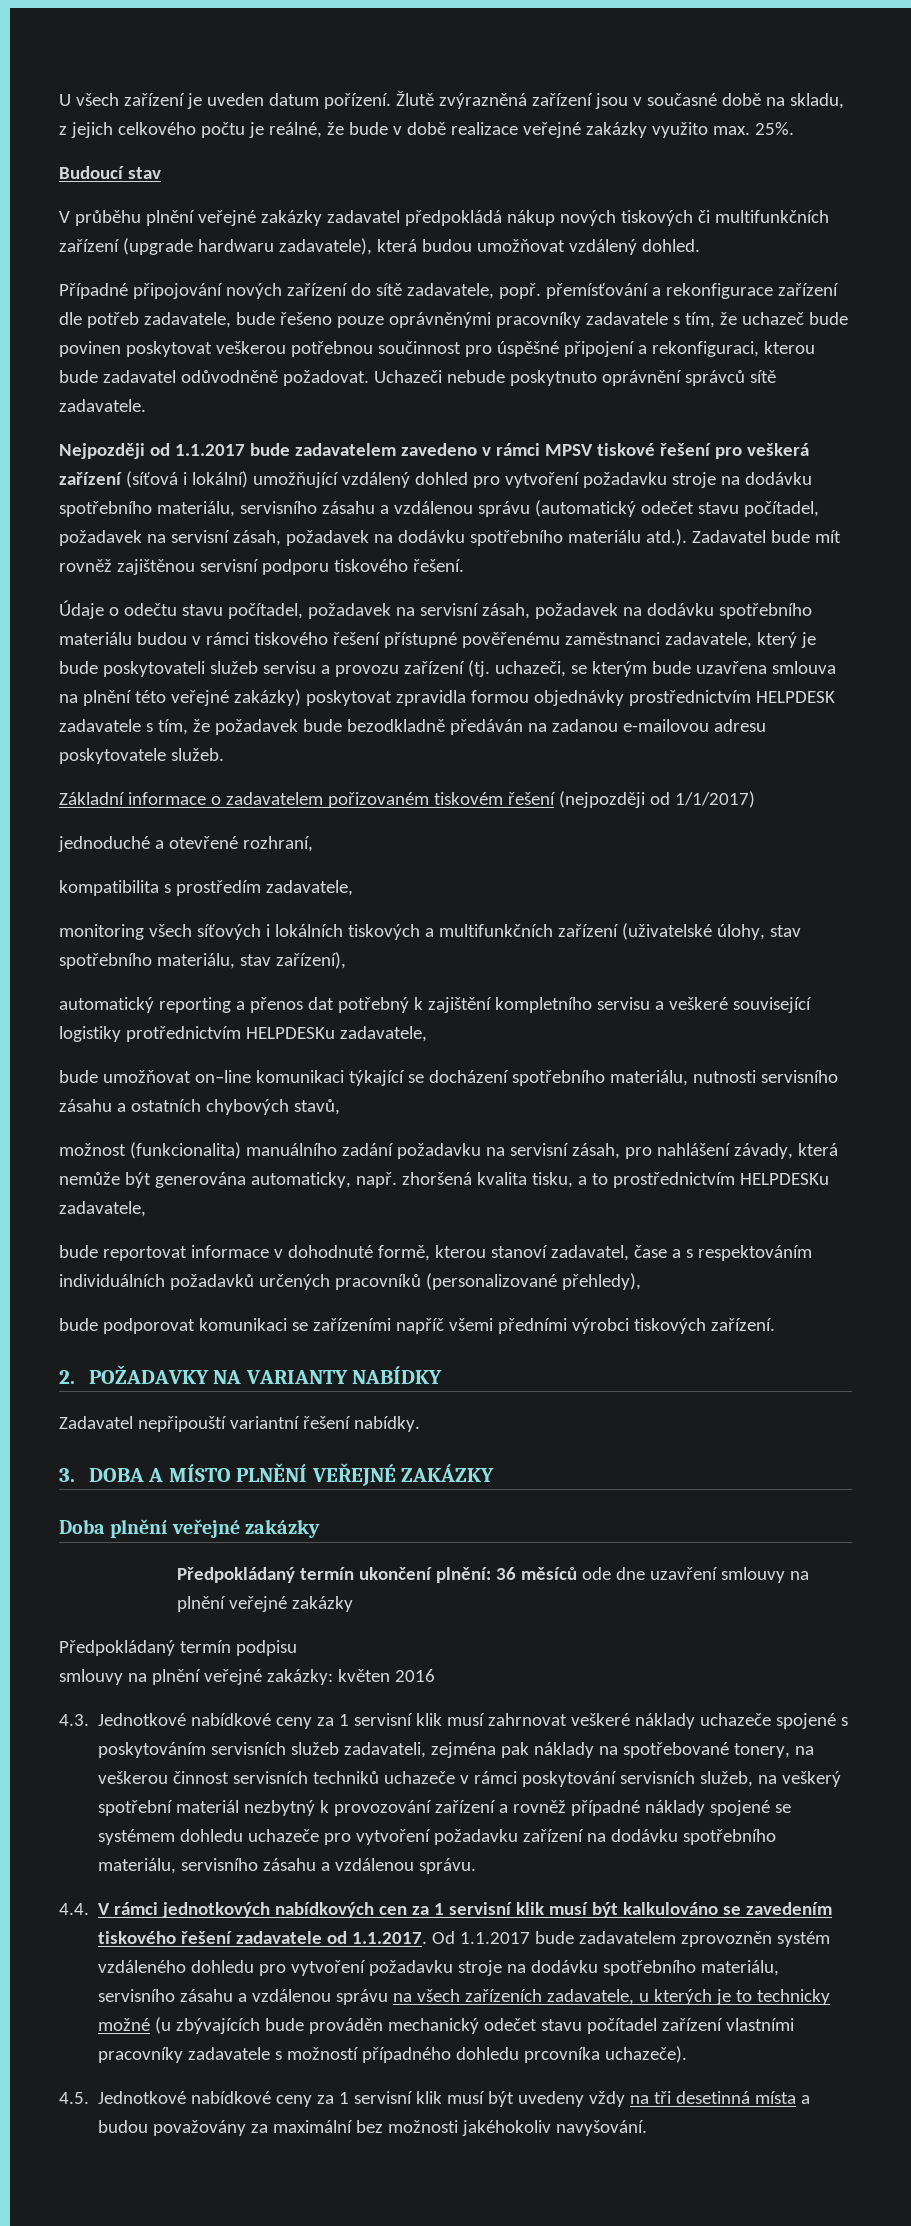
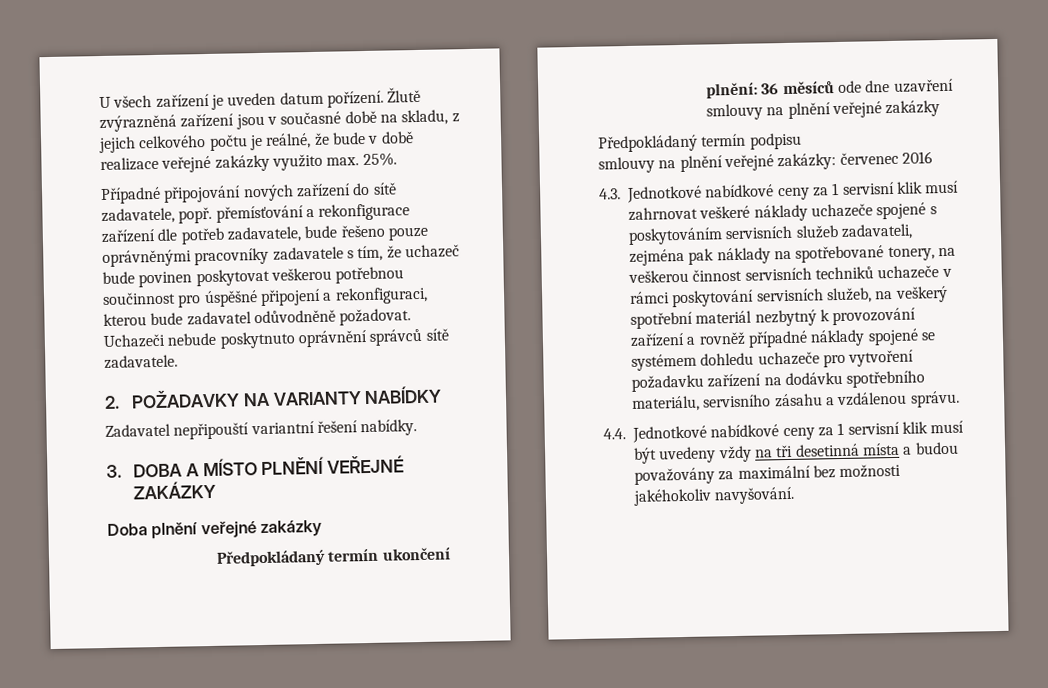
- Budoucí stav
- V průběhu plnění veřejné zakázky zadavatel předpokládá nákup nových tiskových či multifunkčních zařízení (upgrade hardwaru zadavatele), která budou umožňovat vzdálený dohled.
- Nejpozději od 1.1.2017 bude zadavatelem zavedeno v rámci MPSV tiskové řešení pro veškerá zařízení (síťová i lokální) umožňující vzdálený dohled pro vytvoření požadavku stroje na dodávku spotřebního materiálu, servisního zásahu a vzdálenou správu (automatický odečet stavu počítadel, požadavek na servisní zásah, požadavek na dodávku spotřebního materiálu atd.). Zadavatel bude mít rovněž zajištěnou servisní podporu tiskového řešení.
- Údaje o odečtu stavu počítadel, požadavek na servisní zásah, požadavek na dodávku spotřebního materiálu budou v rámci tiskového řešení přístupné pověřenému zaměstnanci zadavatele, který je bude poskytovateli služeb servisu a provozu zařízení (tj. uchazeči, se kterým bude uzavřena smlouva na plnění této veřejné zakázky) poskytovat zpravidla formou objednávky prostřednictvím HELPDESK zadavatele s tím, že požadavek bude bezodkladně předáván na zadanou e-mailovou adresu poskytovatele služeb.
- Základní informace o zadavatelem pořizovaném tiskovém řešení (nejpozději od 1/1/2017)
- jednoduché a otevřené rozhraní,
- kompatibilita s prostředím zadavatele,
- monitoring všech síťových i lokálních tiskových a multifunkčních zařízení (uživatelské úlohy, stav spotřebního materiálu, stav zařízení),
- automatický reporting a přenos dat potřebný k zajištění kompletního servisu a veškeré související logistiky protřednictvím HELPDESKu zadavatele,
- bude umožňovat on–line komunikaci týkající se docházení spotřebního materiálu, nutnosti servisního zásahu a ostatních chybových stavů,
- možnost (funkcionalita) manuálního zadání požadavku na servisní zásah, pro nahlášení závady, která nemůže být generována automaticky, např. zhoršená kvalita tisku, a to prostřednictvím HELPDESKu zadavatele,
- bude reportovat informace v dohodnuté formě, kterou stanoví zadavatel, čase a s respektováním individuálních požadavků určených pracovníků (personalizované přehledy),
- bude podporovat komunikaci se zařízeními napříč všemi předními výrobci tiskových zařízení.
- smlouvy na plnění veřejné zakázky: květen 2016
+ smlouvy na plnění veřejné zakázky: červenec 2016
- 4.4. V rámci jednotkových nabídkových cen za 1 servisní klik musí být kalkulováno se zavedením tiskového řešení zadavatele od 1.1.2017. Od 1.1.2017 bude zadavatelem zprovozněn systém vzdáleného dohledu pro vytvoření požadavku stroje na dodávku spotřebního materiálu, servisního zásahu a vzdálenou správu na všech zařízeních zadavatele, u kterých je to technicky možné (u zbývajících bude prováděn mechanický odečet stavu počítadel zařízení vlastními pracovníky zadavatele s možností případného dohledu prcovníka uchazeče).
- 4.5. Jednotkové nabídkové ceny za 1 servisní klik musí být uvedeny vždy na tři desetinná místa a budou považovány za maximální bez možnosti jakéhokoliv navyšování.
+ 4.4. Jednotkové nabídkové ceny za 1 servisní klik musí být uvedeny vždy na tři desetinná místa a budou považovány za maximální bez možnosti jakéhokoliv navyšování.

